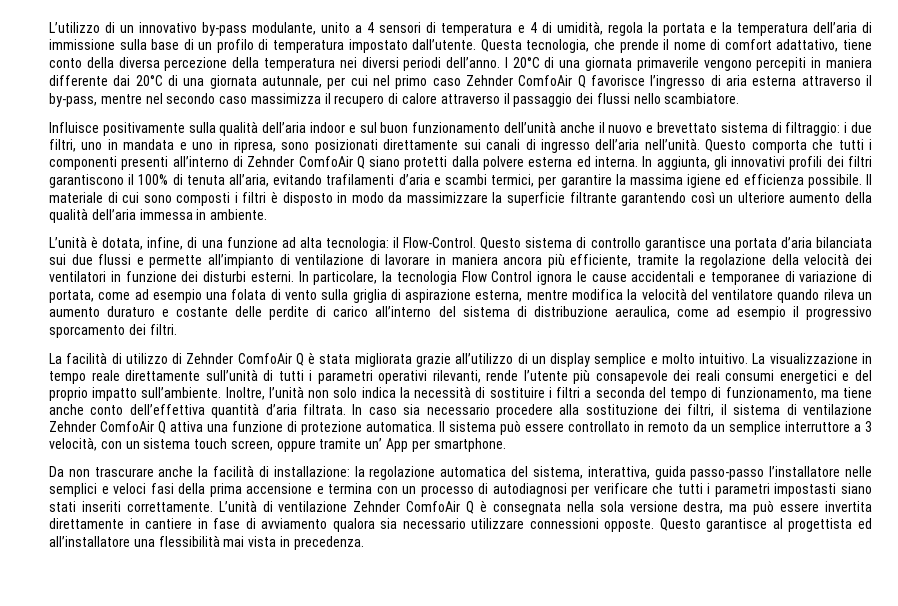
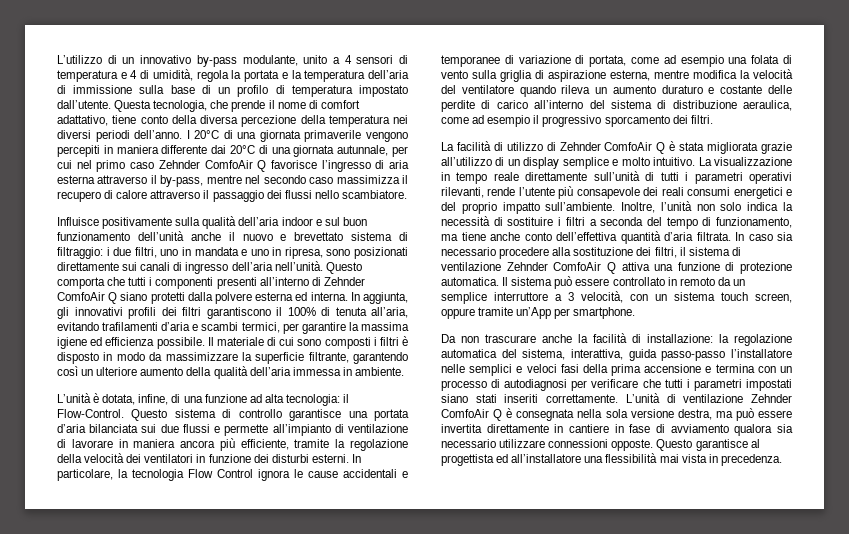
- Il materiale di cui sono composti i filtri è disposto in modo da massimizzare la superficie filtrante garantendo così un ulteriore aumento della qualità dell’aria immessa in ambiente.
+ Il materiale di cui sono composti i filtri è disposto in modo da massimizzare la superficie filtrante, garantendo così un ulteriore aumento della qualità dell’aria immessa in ambiente.
- Il sistema può essere controllato in remoto da un semplice interruttore a 3 velocità, con un sistema touch screen, oppure tramite un’ App per smartphone.
+ Il sistema può essere controllato in remoto da un semplice interruttore a 3 velocità, con un sistema touch screen, oppure tramite un’App per smartphone.
- Da non trascurare anche la facilità di installazione: la regolazione automatica del sistema, interattiva, guida passo-passo l’installatore nelle semplici e veloci fasi della prima accensione e termina con un processo di autodiagnosi per verificare che tutti i parametri impostasti siano stati inseriti correttamente.
+ Da non trascurare anche la facilità di installazione: la regolazione automatica del sistema, interattiva, guida passo-passo l’installatore nelle semplici e veloci fasi della prima accensione e termina con un processo di autodiagnosi per verificare che tutti i parametri impostati siano stati inseriti correttamente.

